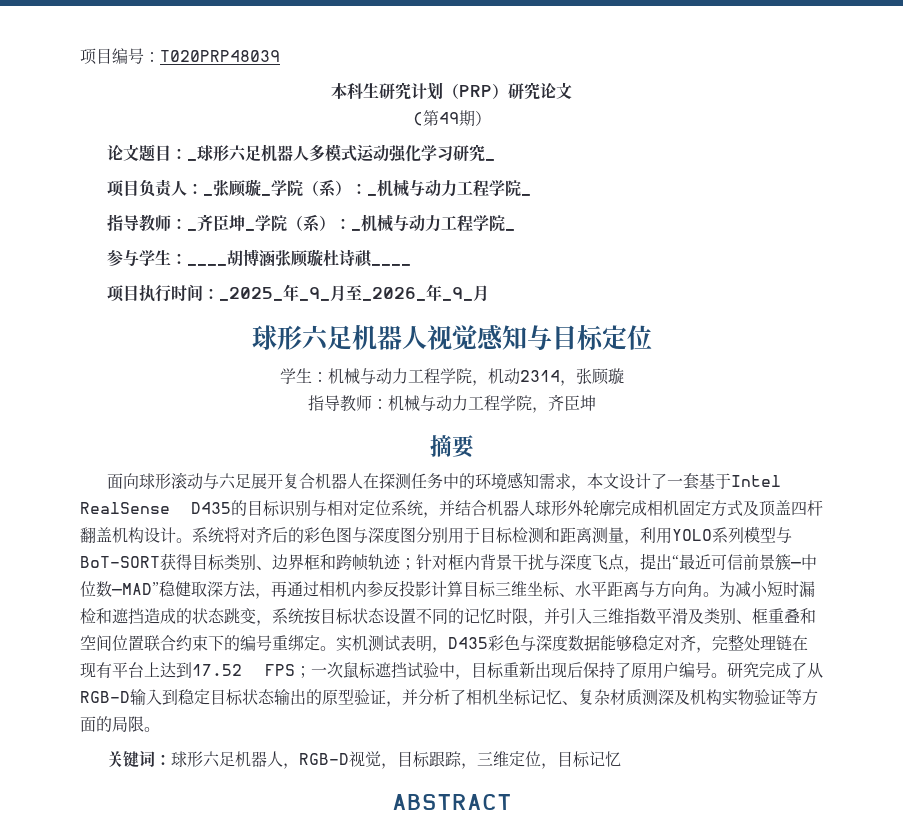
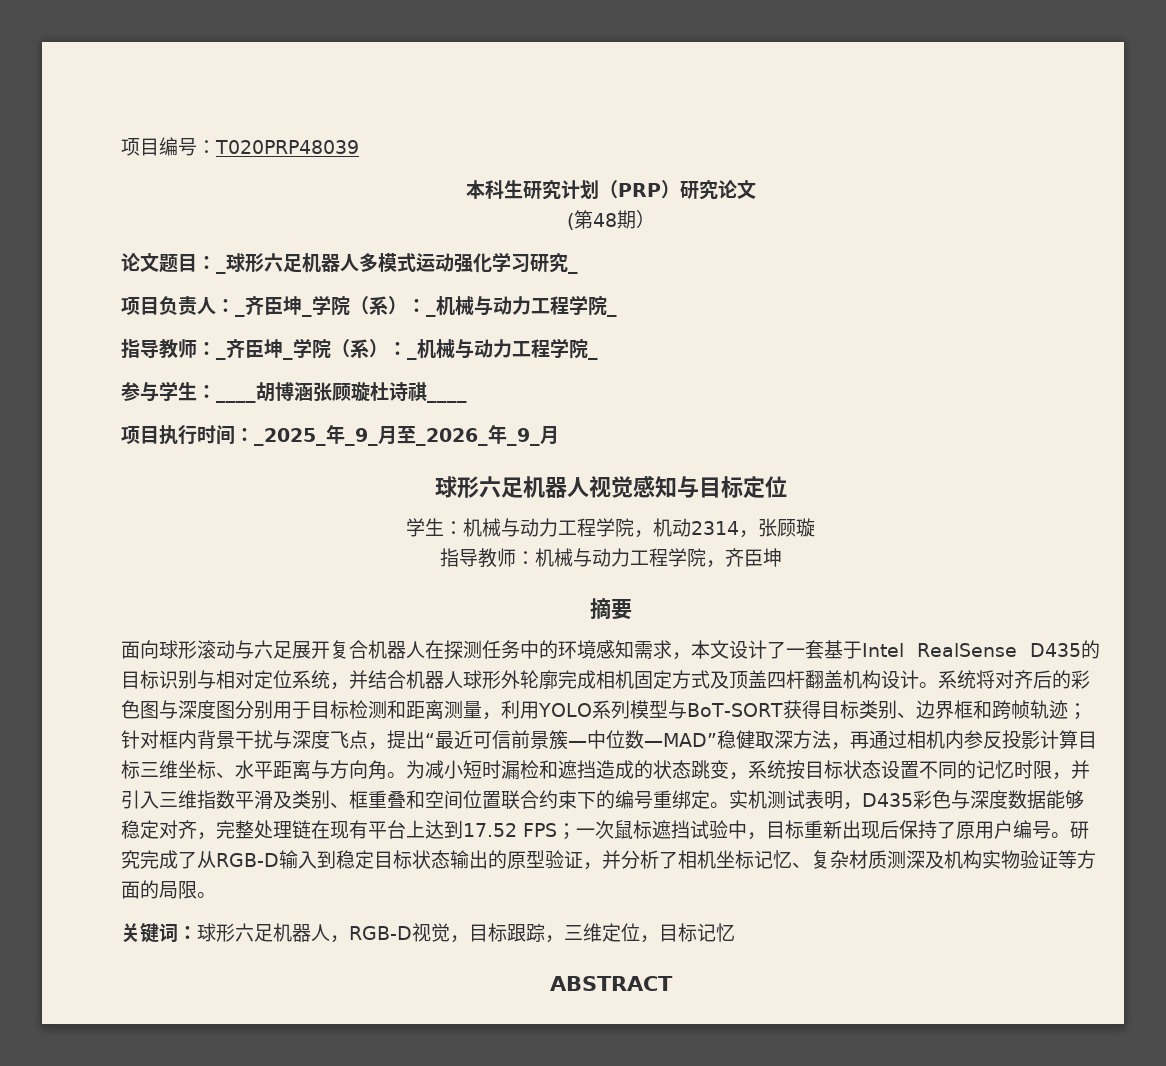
- (第49期）
+ (第48期）
- 项目负责人：_张顾璇_学院（系）：_机械与动力工程学院_
+ 项目负责人：_齐臣坤_学院（系）：_机械与动力工程学院_

